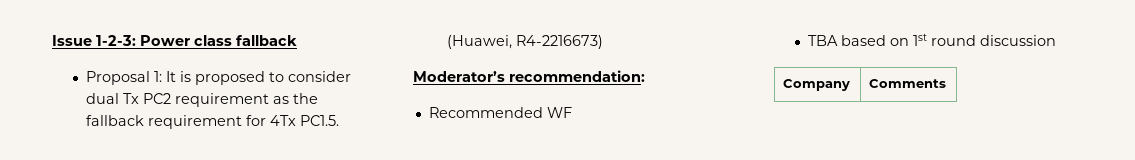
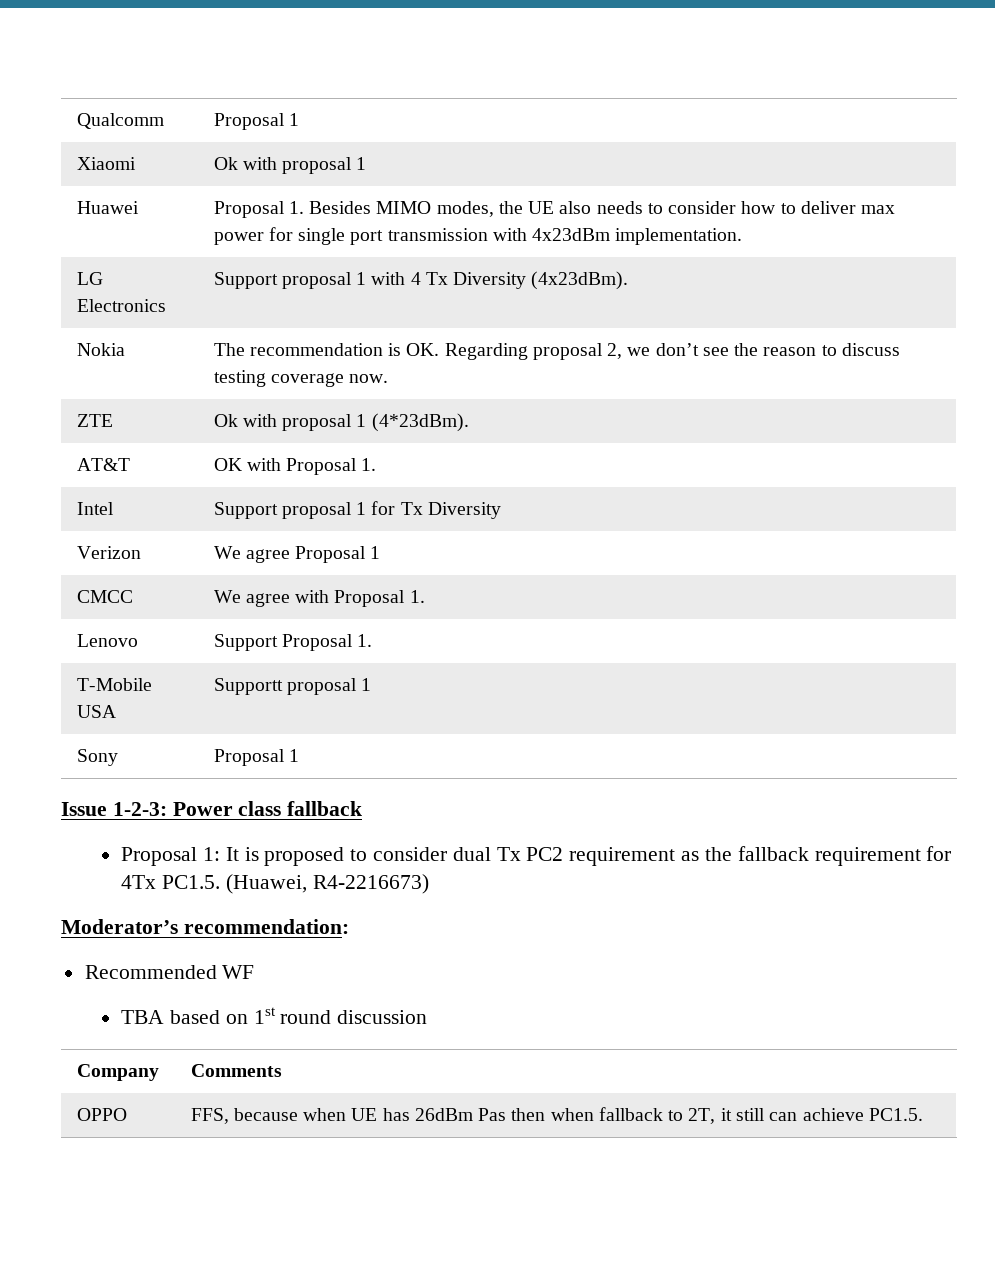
+ Qualcomm | Proposal 1
+ Xiaomi | Ok with proposal 1
+ Huawei | Proposal 1. Besides MIMO modes, the UE also needs to consider how to deliver max power for single port transmission with 4x23dBm implementation.
+ LG Electronics | Support proposal 1 with 4 Tx Diversity (4x23dBm).
+ Nokia | The recommendation is OK. Regarding proposal 2, we don’t see the reason to discuss testing coverage now.
+ ZTE | Ok with proposal 1 (4*23dBm).
+ AT&T | OK with Proposal 1.
+ Intel | Support proposal 1 for Tx Diversity
+ Verizon | We agree Proposal 1
+ CMCC | We agree with Proposal 1.
+ Lenovo | Support Proposal 1.
+ T-Mobile USA | Supportt proposal 1
+ Sony | Proposal 1
+ OPPO | FFS, because when UE has 26dBm Pas then when fallback to 2T, it still can achieve PC1.5.

